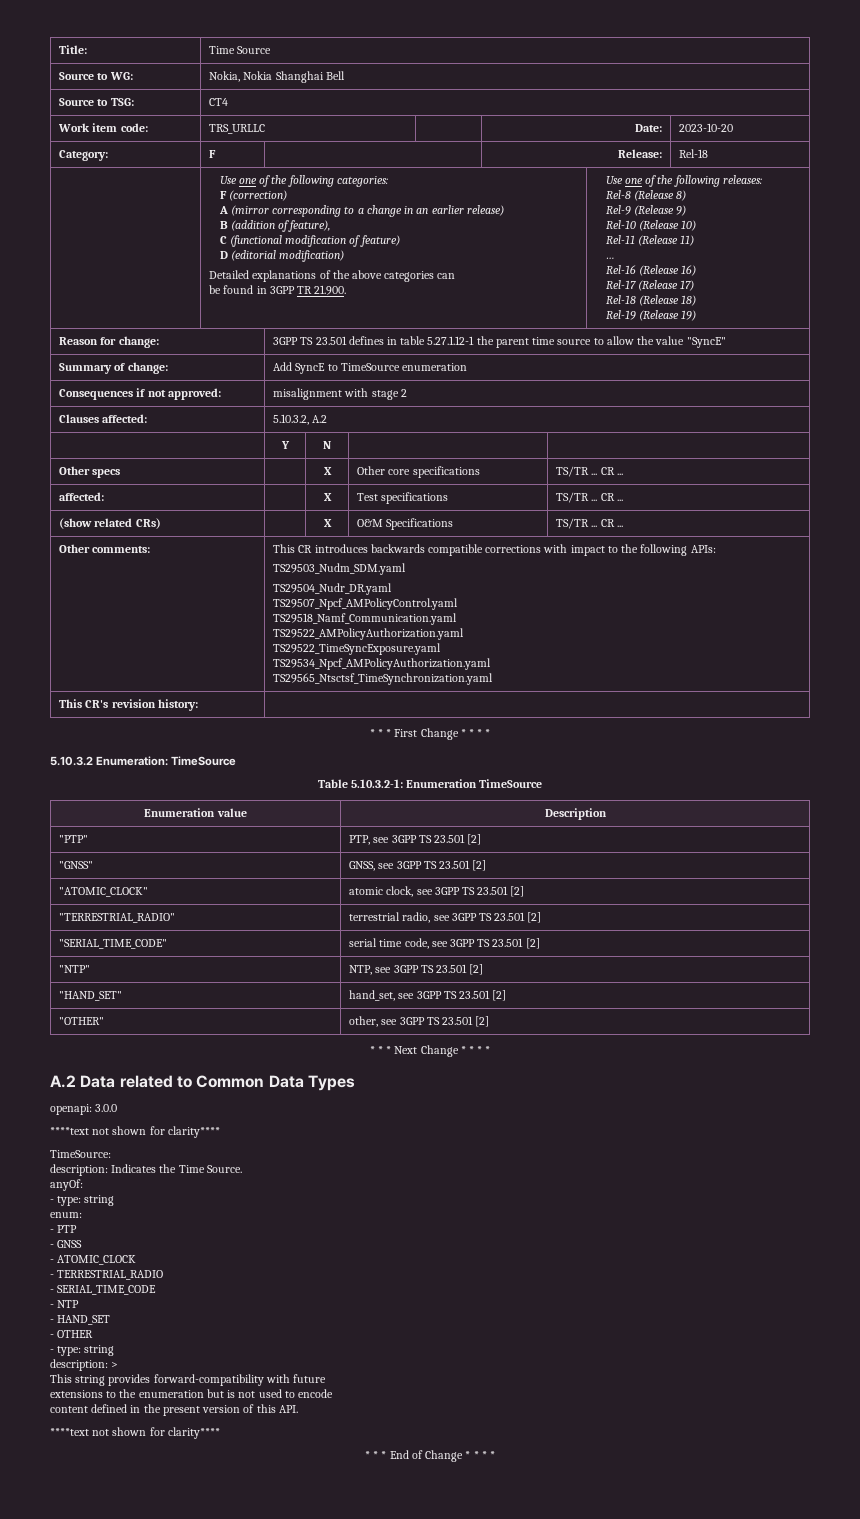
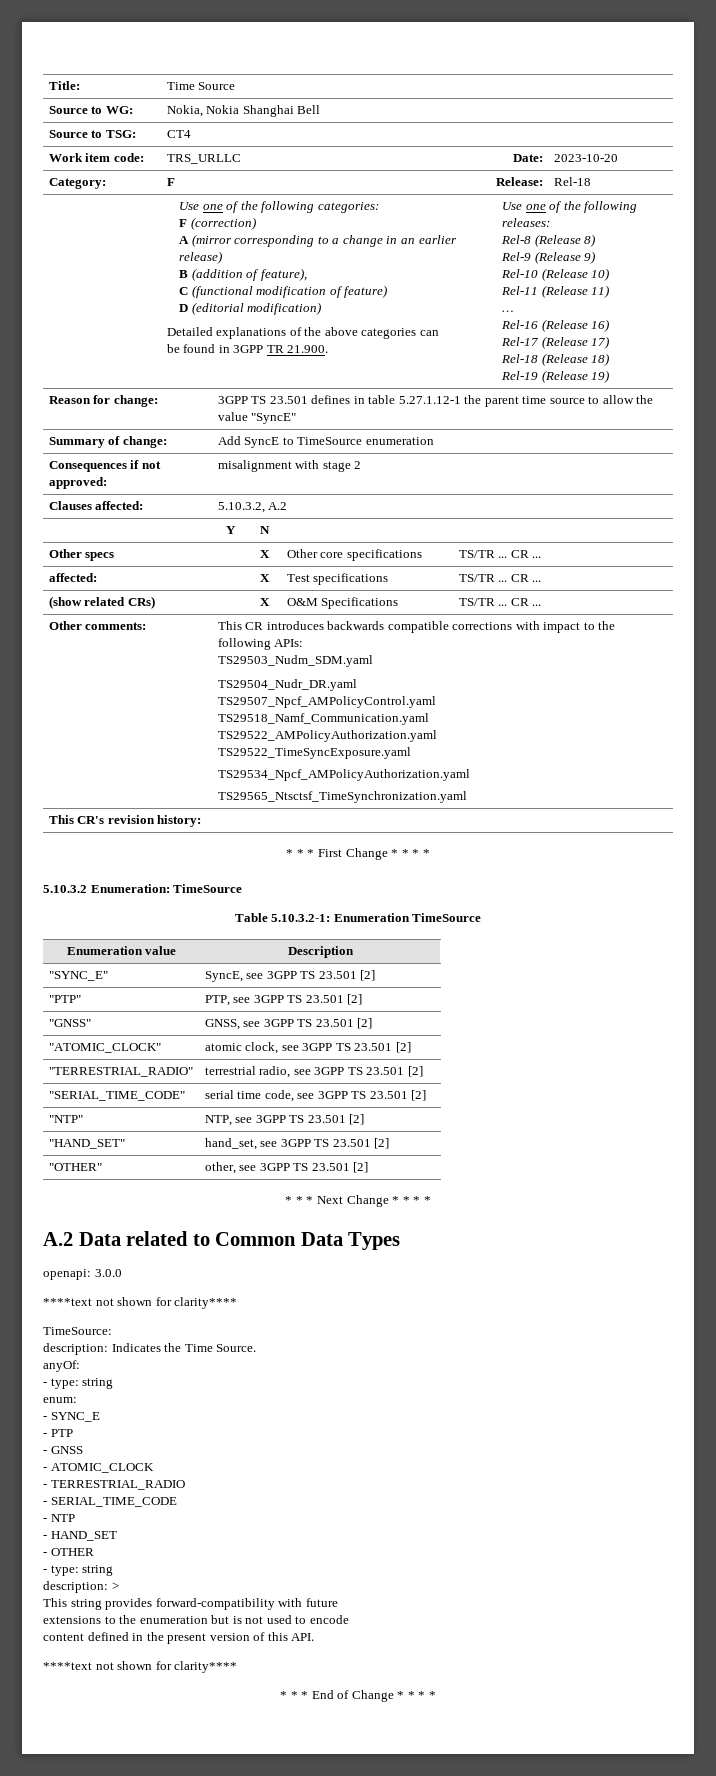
+ "SYNC_E" | SyncE, see 3GPP TS 23.501 [2]
+ - SYNC_E

